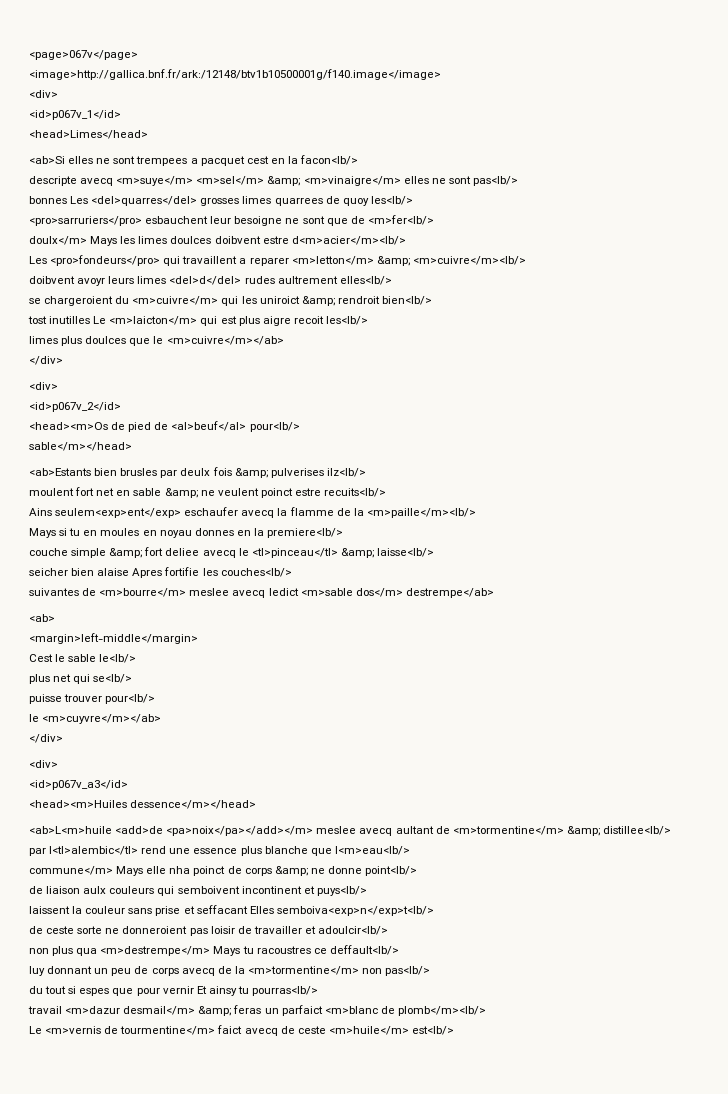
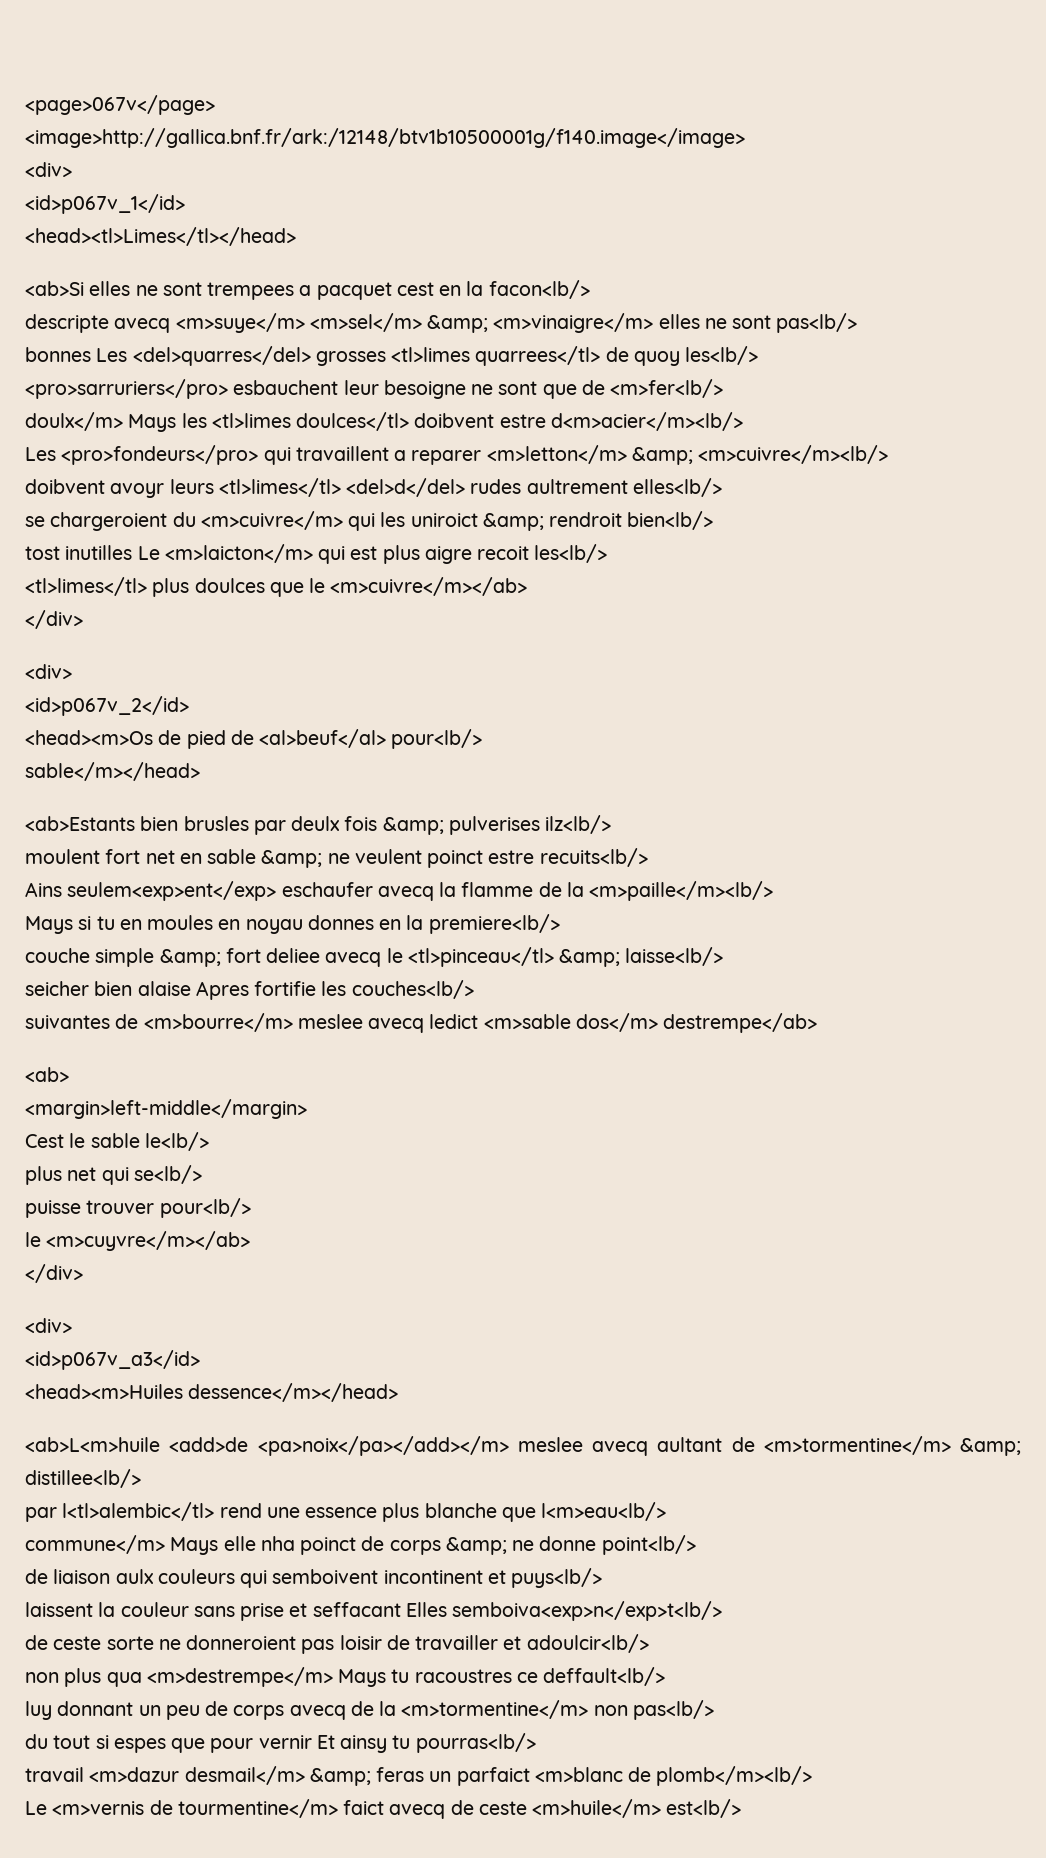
- <head>Limes</head>
+ <head><tl>Limes</tl></head>
- bonnes Les <del>quarres</del> grosses limes quarrees de quoy les<lb/>
+ bonnes Les <del>quarres</del> grosses <tl>limes quarrees</tl> de quoy les<lb/>
- doulx</m> Mays les limes doulces doibvent estre d<m>acier</m><lb/>
+ doulx</m> Mays les <tl>limes doulces</tl> doibvent estre d<m>acier</m><lb/>
- doibvent avoyr leurs limes <del>d</del> rudes aultrement elles<lb/>
+ doibvent avoyr leurs <tl>limes</tl> <del>d</del> rudes aultrement elles<lb/>
- limes plus doulces que le <m>cuivre</m></ab>
+ <tl>limes</tl> plus doulces que le <m>cuivre</m></ab>

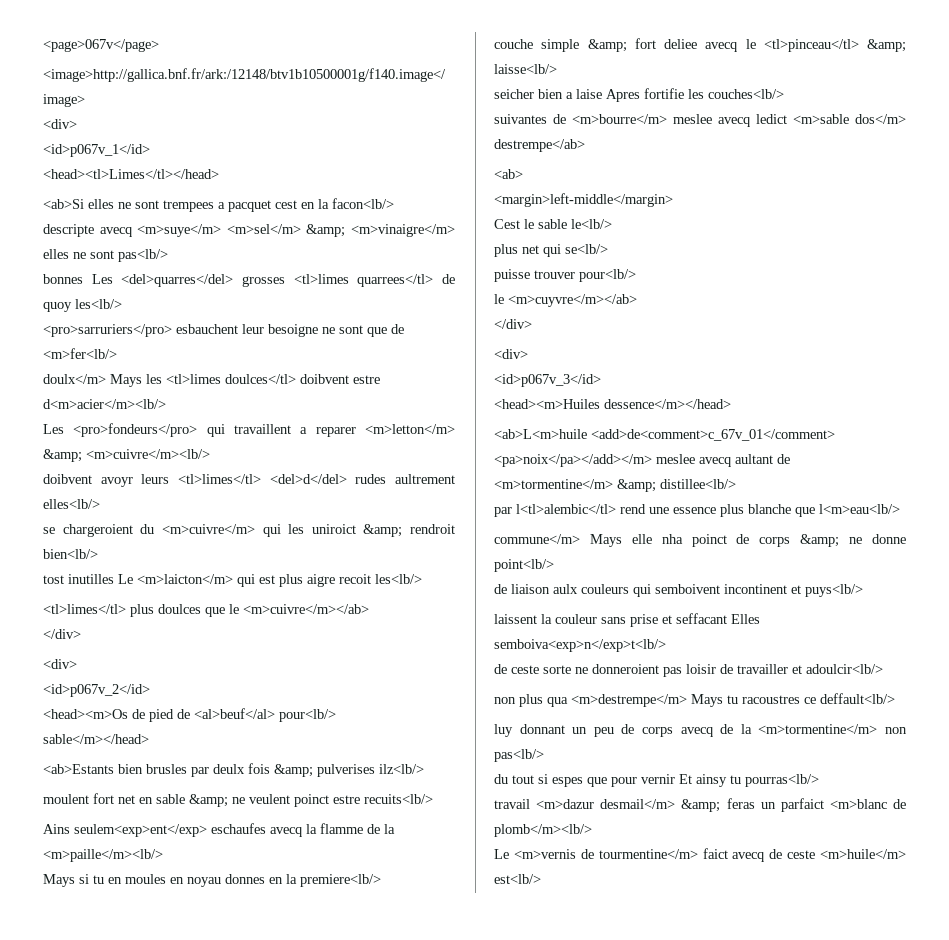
- Ains seulem<exp>ent</exp> eschaufer avecq la flamme de la <m>paille</m><lb/>
+ Ains seulem<exp>ent</exp> eschaufes avecq la flamme de la <m>paille</m><lb/>
- seicher bien alaise Apres fortifie les couches<lb/>
+ seicher bien a laise Apres fortifie les couches<lb/>
- <id>p067v_a3</id>
+ <id>p067v_3</id>
- <ab>L<m>huile <add>de <pa>noix</pa></add></m> meslee avecq aultant de <m>tormentine</m> &amp; distillee<lb/>
+ <ab>L<m>huile <add>de<comment>c_67v_01</comment> <pa>noix</pa></add></m> meslee avecq aultant de <m>tormentine</m> &amp; distillee<lb/>

